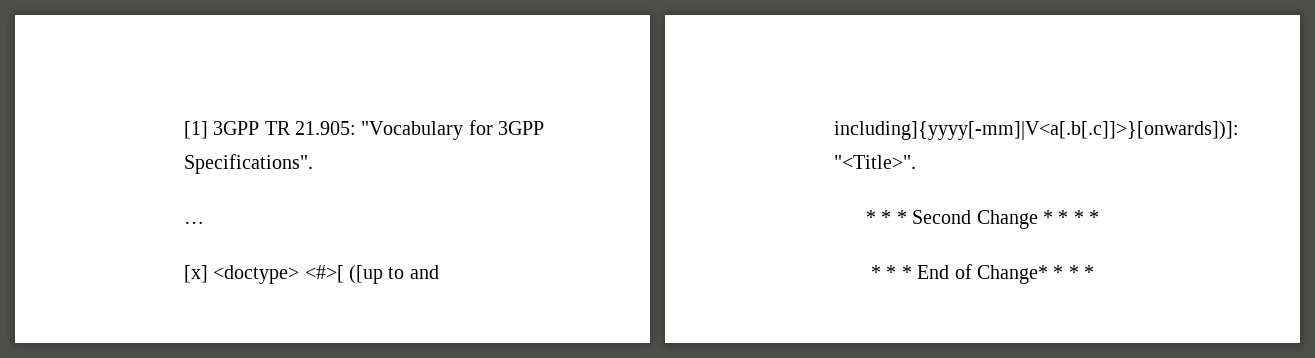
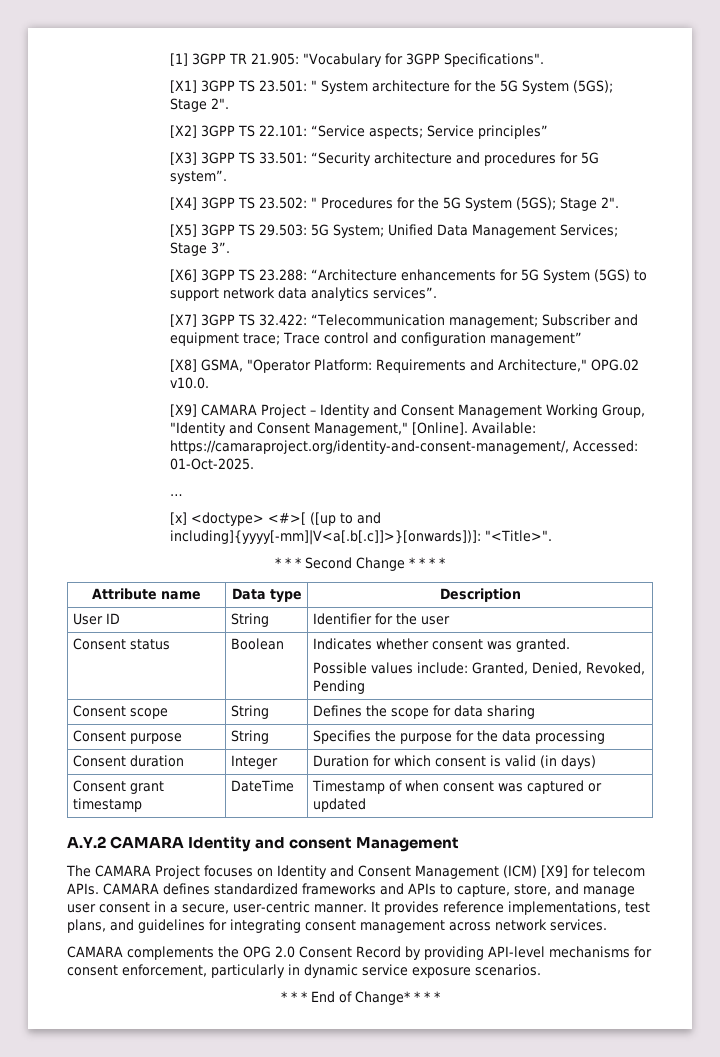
+ [X1] 3GPP TS 23.501: " System architecture for the 5G System (5GS); Stage 2".
+ [X2] 3GPP TS 22.101: “Service aspects; Service principles”
+ [X3] 3GPP TS 33.501: “Security architecture and procedures for 5G system”.
+ [X4] 3GPP TS 23.502: " Procedures for the 5G System (5GS); Stage 2".
+ [X5] 3GPP TS 29.503: 5G System; Unified Data Management Services; Stage 3”.
+ [X6] 3GPP TS 23.288: “Architecture enhancements for 5G System (5GS) to support network data analytics services”.
+ [X7] 3GPP TS 32.422: “Telecommunication management; Subscriber and equipment trace; Trace control and configuration management”
+ [X8] GSMA, "Operator Platform: Requirements and Architecture," OPG.02 v10.0.
+ [X9] CAMARA Project – Identity and Consent Management Working Group, "Identity and Consent Management," [Online]. Available: https://camaraproject.org/identity-and-consent-management/, Accessed: 01-Oct-2025.
+ Attribute name | Data type | Description
+ User ID | String | Identifier for the user
+ Consent status | Boolean | Indicates whether consent was granted.
+ Possible values include: Granted, Denied, Revoked, Pending
+ Consent scope | String | Defines the scope for data sharing
+ Consent purpose | String | Specifies the purpose for the data processing
+ Consent duration | Integer | Duration for which consent is valid (in days)
+ Consent grant timestamp | DateTime | Timestamp of when consent was captured or updated
+ A.Y.2 CAMARA Identity and consent Management
+ The CAMARA Project focuses on Identity and Consent Management (ICM) [X9] for telecom APIs. CAMARA defines standardized frameworks and APIs to capture, store, and manage user consent in a secure, user-centric manner. It provides reference implementations, test plans, and guidelines for integrating consent management across network services.
+ CAMARA complements the OPG 2.0 Consent Record by providing API-level mechanisms for consent enforcement, particularly in dynamic service exposure scenarios.

